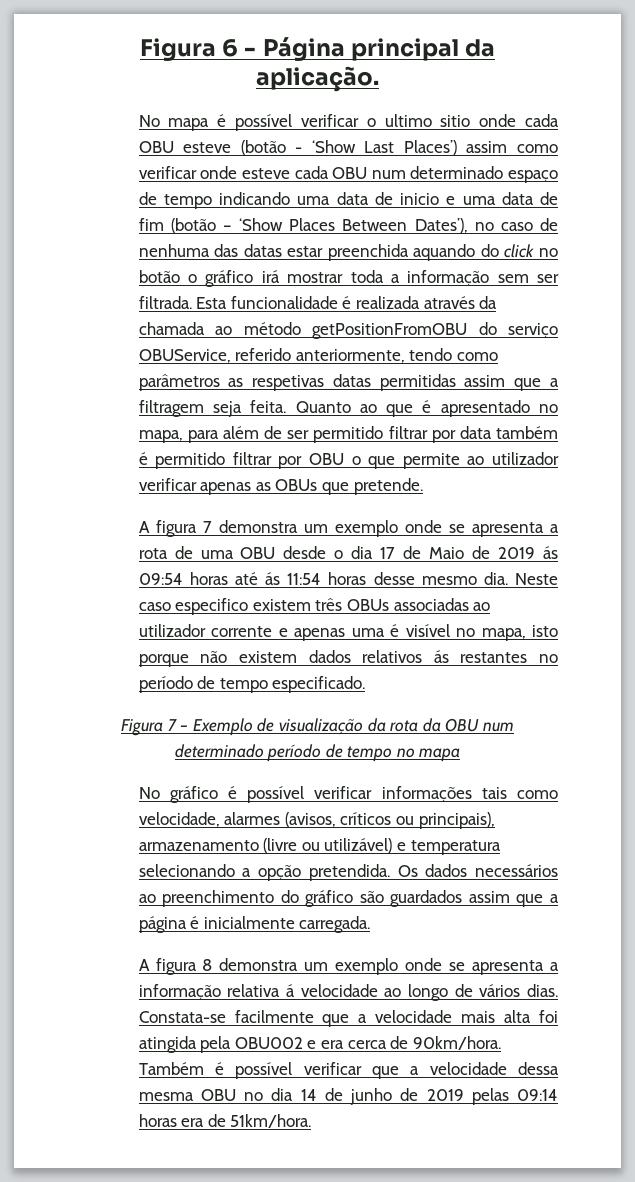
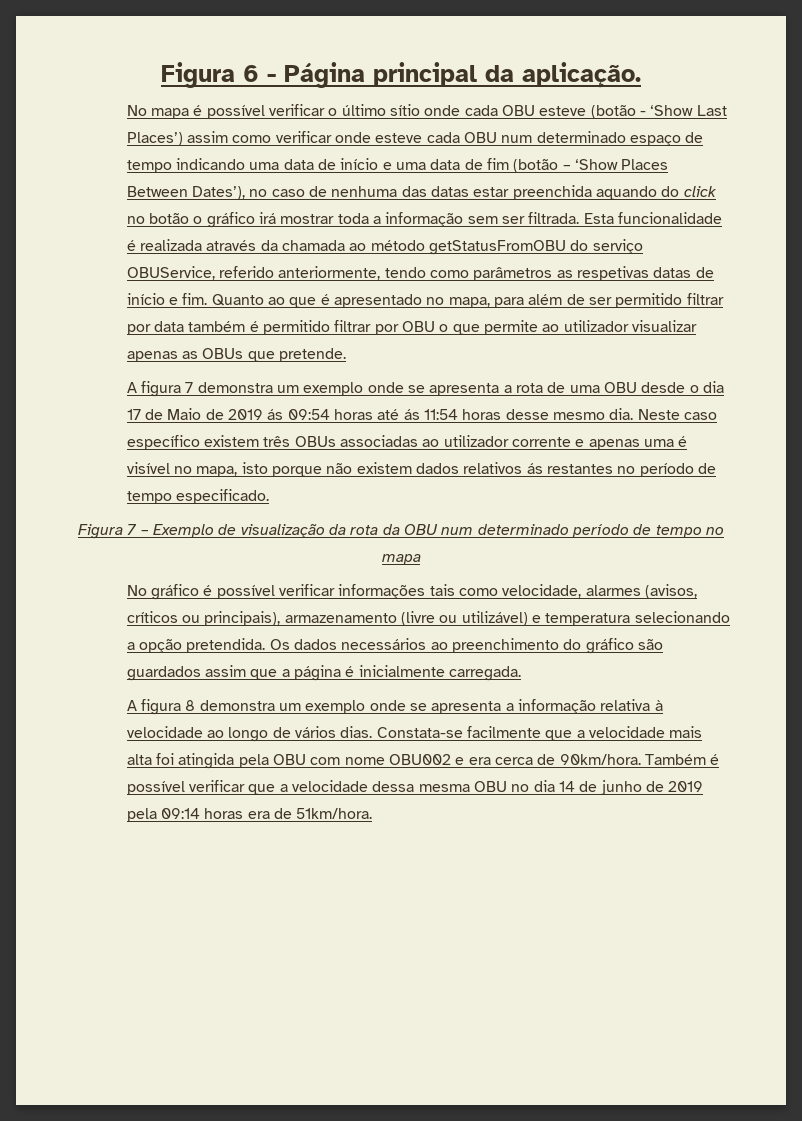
- No mapa é possível verificar o ultimo sitio onde cada OBU esteve (botão - ‘Show Last Places’) assim como verificar onde esteve cada OBU num determinado espaço de tempo indicando uma data de inicio e uma data de fim (botão – ‘Show Places Between Dates’), no caso de nenhuma das datas estar preenchida aquando do click no botão o gráfico irá mostrar toda a informação sem ser filtrada.
+ No mapa é possível verificar o último sítio onde cada OBU esteve (botão - ‘Show Last Places’) assim como verificar onde esteve cada OBU num determinado espaço de tempo indicando uma data de início e uma data de fim (botão – ‘Show Places Between Dates’), no caso de nenhuma das datas estar preenchida aquando do click no botão o gráfico irá mostrar toda a informação sem ser filtrada.
- Esta funcionalidade é realizada através da chamada ao método getPositionFromOBU do serviço OBUService, referido anteriormente, tendo como parâmetros as respetivas datas permitidas assim que a filtragem seja feita.
+ Esta funcionalidade é realizada através da chamada ao método getStatusFromOBU do serviço OBUService, referido anteriormente, tendo como parâmetros as respetivas datas de início e fim.
- Quanto ao que é apresentado no mapa, para além de ser permitido filtrar por data também é permitido filtrar por OBU o que permite ao utilizador verificar apenas as OBUs que pretende.
+ Quanto ao que é apresentado no mapa, para além de ser permitido filtrar por data também é permitido filtrar por OBU o que permite ao utilizador visualizar apenas as OBUs que pretende.
- Neste caso especifico existem três OBUs associadas ao utilizador corrente e apenas uma é visível no mapa, isto porque não existem dados relativos ás restantes no período de tempo especificado.
+ Neste caso específico existem três OBUs associadas ao utilizador corrente e apenas uma é visível no mapa, isto porque não existem dados relativos ás restantes no período de tempo especificado.
- A figura 8 demonstra um exemplo onde se apresenta a informação relativa á velocidade ao longo de vários dias.
+ A figura 8 demonstra um exemplo onde se apresenta a informação relativa à velocidade ao longo de vários dias.
- Constata-se facilmente que a velocidade mais alta foi atingida pela OBU002 e era cerca de 90km/hora.
+ Constata-se facilmente que a velocidade mais alta foi atingida pela OBU com nome OBU002 e era cerca de 90km/hora.
- Também é possível verificar que a velocidade dessa mesma OBU no dia 14 de junho de 2019 pelas 09:14 horas era de 51km/hora.
+ Também é possível verificar que a velocidade dessa mesma OBU no dia 14 de junho de 2019 pela 09:14 horas era de 51km/hora.

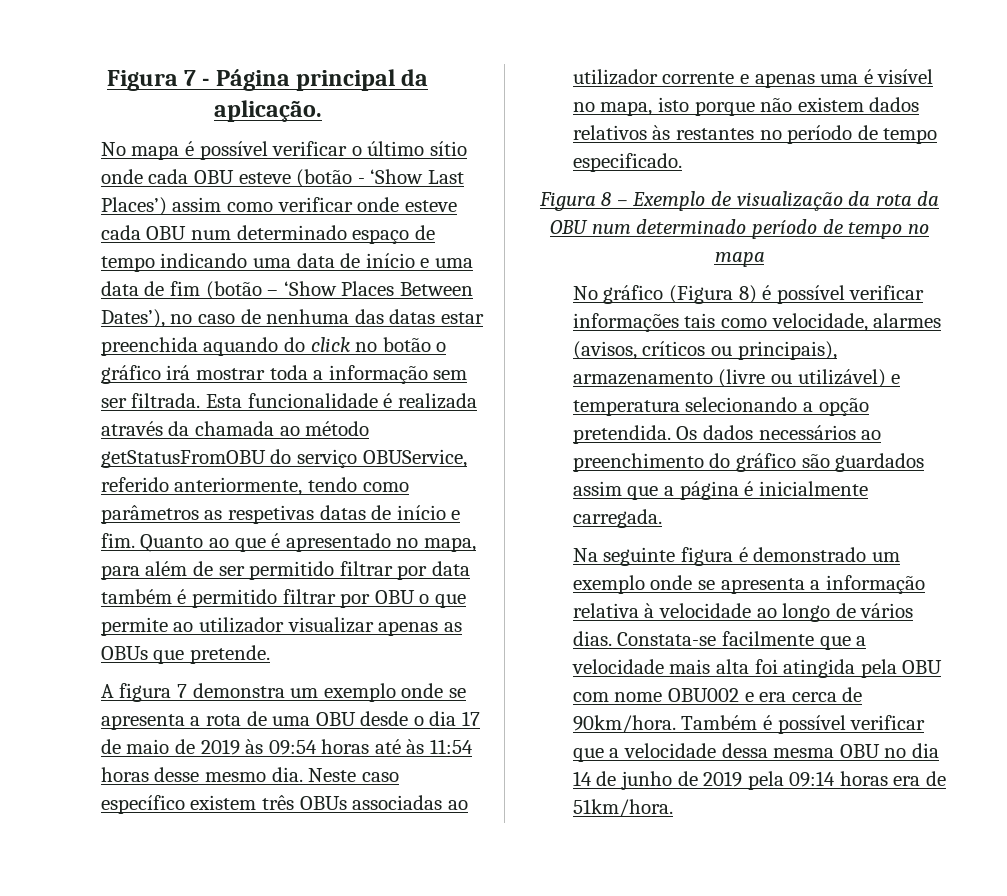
- Figura 6 - Página principal da aplicação.
+ Figura 7 - Página principal da aplicação.
- A figura 7 demonstra um exemplo onde se apresenta a rota de uma OBU desde o dia 17 de Maio de 2019 ás 09:54 horas até ás 11:54 horas desse mesmo dia.
+ A figura 7 demonstra um exemplo onde se apresenta a rota de uma OBU desde o dia 17 de maio de 2019 às 09:54 horas até às 11:54 horas desse mesmo dia.
- Neste caso específico existem três OBUs associadas ao utilizador corrente e apenas uma é visível no mapa, isto porque não existem dados relativos ás restantes no período de tempo especificado.
+ Neste caso específico existem três OBUs associadas ao utilizador corrente e apenas uma é visível no mapa, isto porque não existem dados relativos às restantes no período de tempo especificado.
- Figura 7 – Exemplo de visualização da rota da OBU num determinado período de tempo no mapa
+ Figura 8 – Exemplo de visualização da rota da OBU num determinado período de tempo no mapa
- No gráfico é possível verificar informações tais como velocidade, alarmes (avisos, críticos ou principais), armazenamento (livre ou utilizável) e temperatura selecionando a opção pretendida.
+ No gráfico (Figura 8) é possível verificar informações tais como velocidade, alarmes (avisos, críticos ou principais), armazenamento (livre ou utilizável) e temperatura selecionando a opção pretendida.
- A figura 8 demonstra um exemplo onde se apresenta a informação relativa à velocidade ao longo de vários dias.
+ Na seguinte figura é demonstrado um exemplo onde se apresenta a informação relativa à velocidade ao longo de vários dias.

